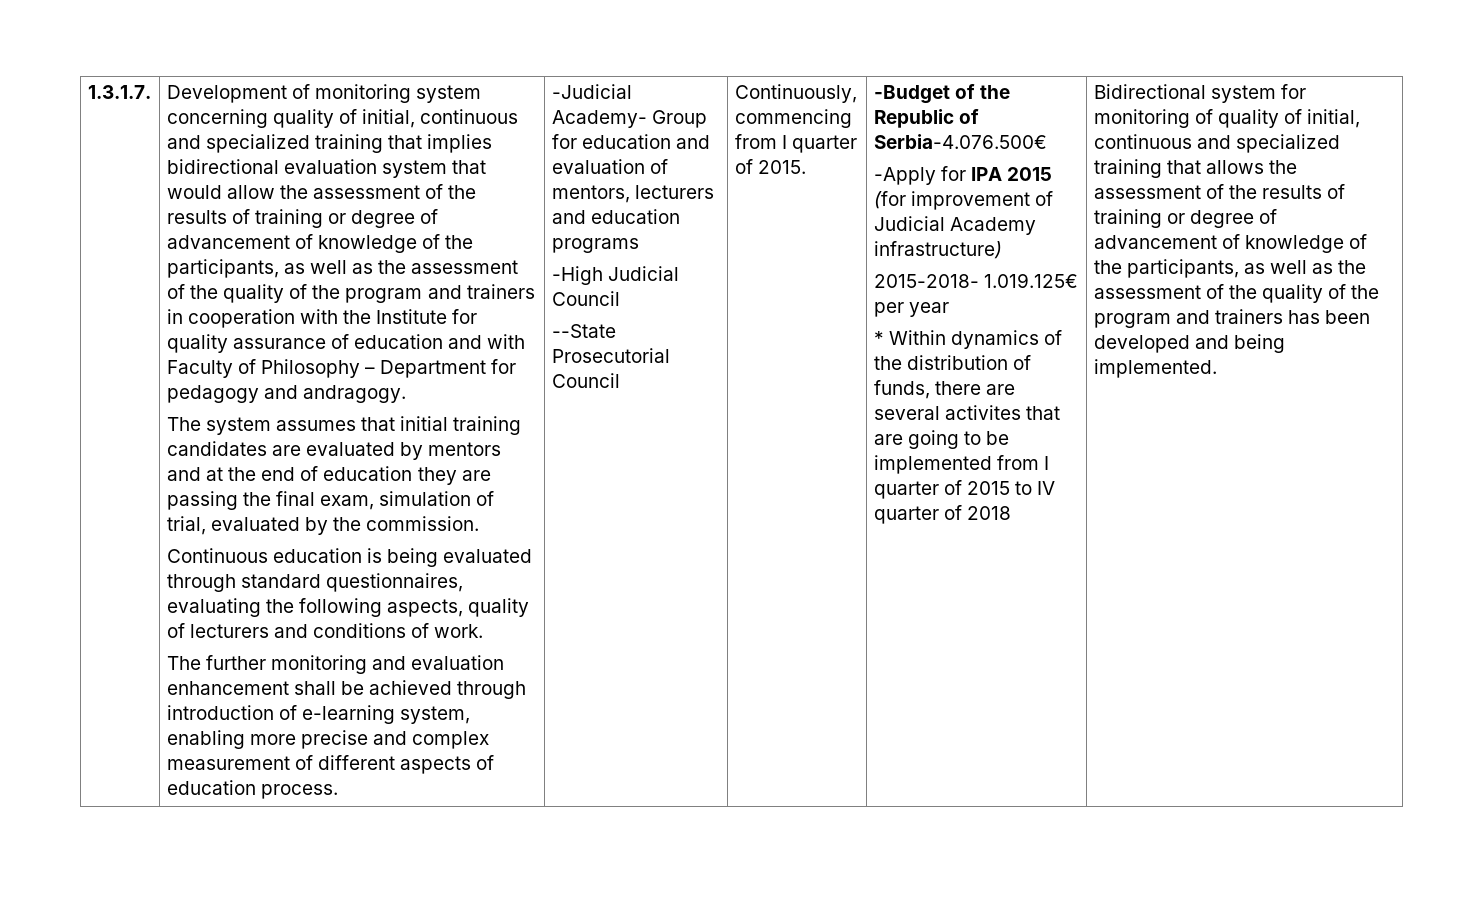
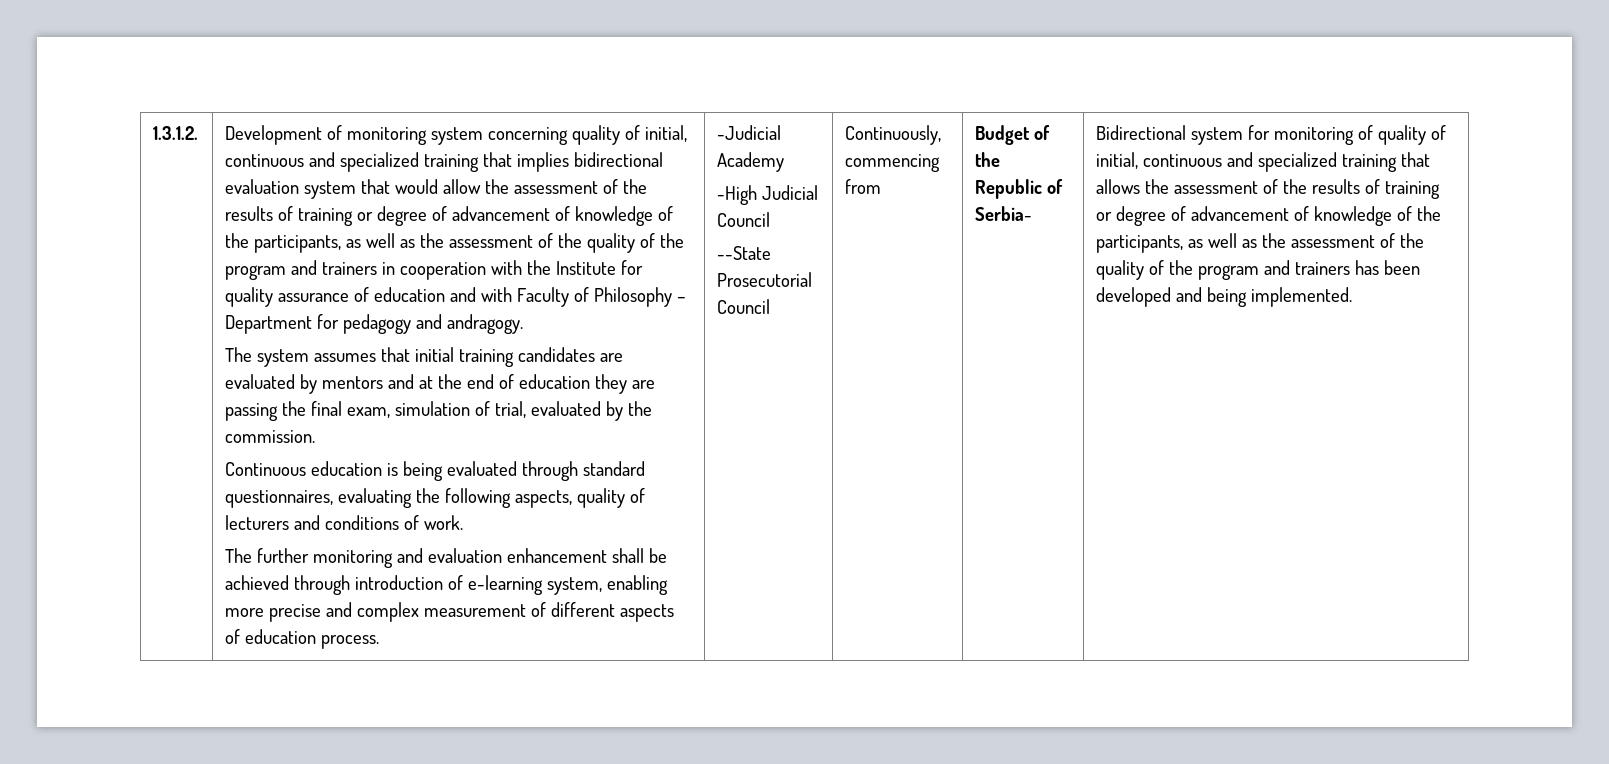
- 1.3.1.7.
+ 1.3.1.2.
- -Judicial Academy- Group for education and evaluation of mentors, lecturers and education programs
+ -Judicial Academy
- Continuously, commencing from I quarter of 2015. | -Budget of the Republic of Serbia-4.076.500€
- -Apply for IPA 2015 (for improvement of Judicial Academy infrastructure)
- 2015-2018- 1.019.125€ per year
- * Within dynamics of the distribution of funds, there are several activites that are going to be implemented from I quarter of 2015 to IV quarter of 2018
+ Continuously, commencing from | Budget of the Republic of Serbia-

